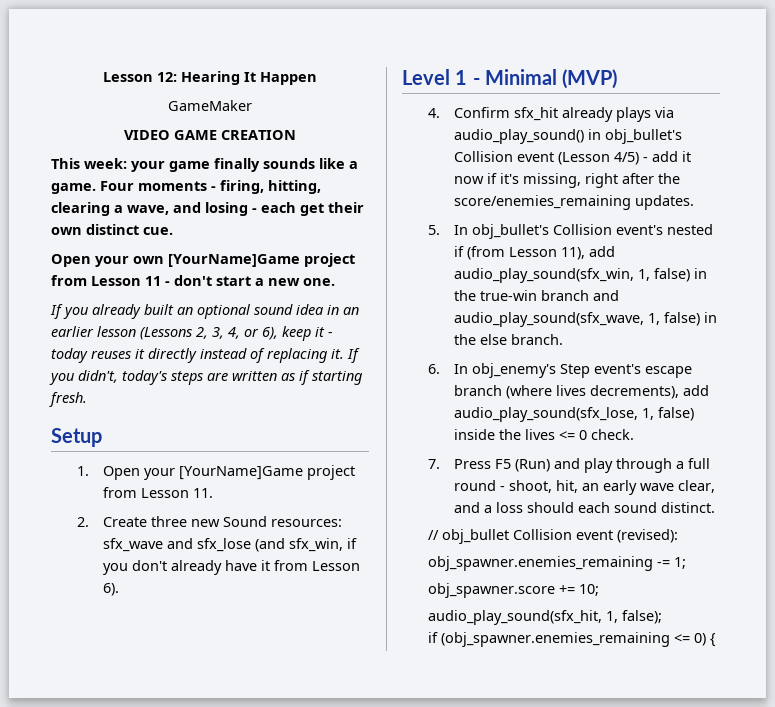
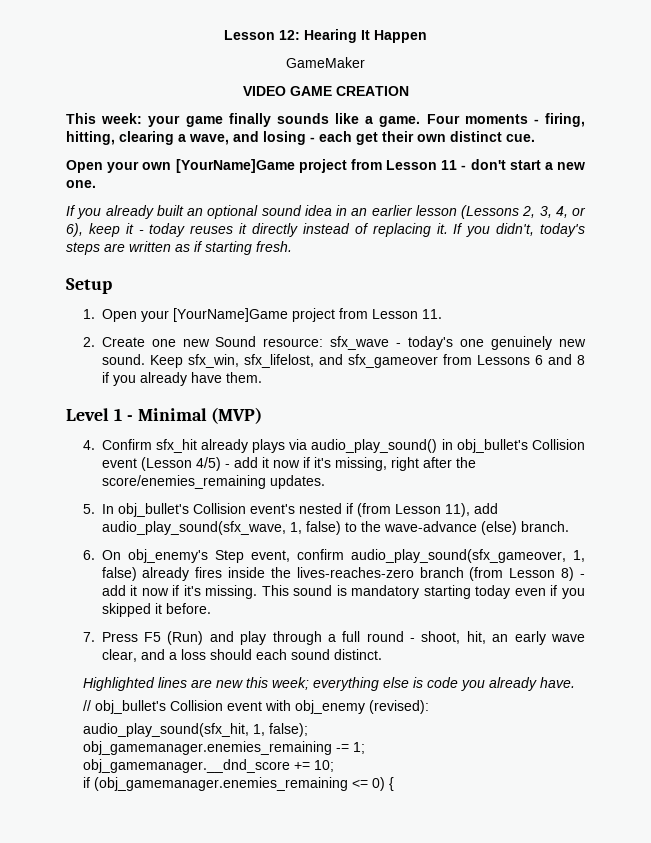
- 2. Create three new Sound resources: sfx_wave and sfx_lose (and sfx_win, if you don't already have it from Lesson 6).
+ 2. Create one new Sound resource: sfx_wave - today's one genuinely new sound. Keep sfx_win, sfx_lifelost, and sfx_gameover from Lessons 6 and 8 if you already have them.
- 5. In obj_bullet's Collision event's nested if (from Lesson 11), add audio_play_sound(sfx_win, 1, false) in the true-win branch and audio_play_sound(sfx_wave, 1, false) in the else branch.
+ 5. In obj_bullet's Collision event's nested if (from Lesson 11), add audio_play_sound(sfx_wave, 1, false) to the wave-advance (else) branch.
- 6. In obj_enemy's Step event's escape branch (where lives decrements), add audio_play_sound(sfx_lose, 1, false) inside the lives <= 0 check.
+ 6. On obj_enemy's Step event, confirm audio_play_sound(sfx_gameover, 1, false) already fires inside the lives-reaches-zero branch (from Lesson 8) - add it now if it's missing. This sound is mandatory starting today even if you skipped it before.
- // obj_bullet Collision event (revised):
+ Highlighted lines are new this week; everything else is code you already have.
+ // obj_bullet's Collision event with obj_enemy (revised):
- obj_spawner.enemies_remaining -= 1;
- obj_spawner.score += 10;
  audio_play_sound(sfx_hit, 1, false);
- if (obj_spawner.enemies_remaining <= 0) {
+ obj_gamemanager.enemies_remaining -= 1;
+ obj_gamemanager.__dnd_score += 10;
+ if (obj_gamemanager.enemies_remaining <= 0) {

